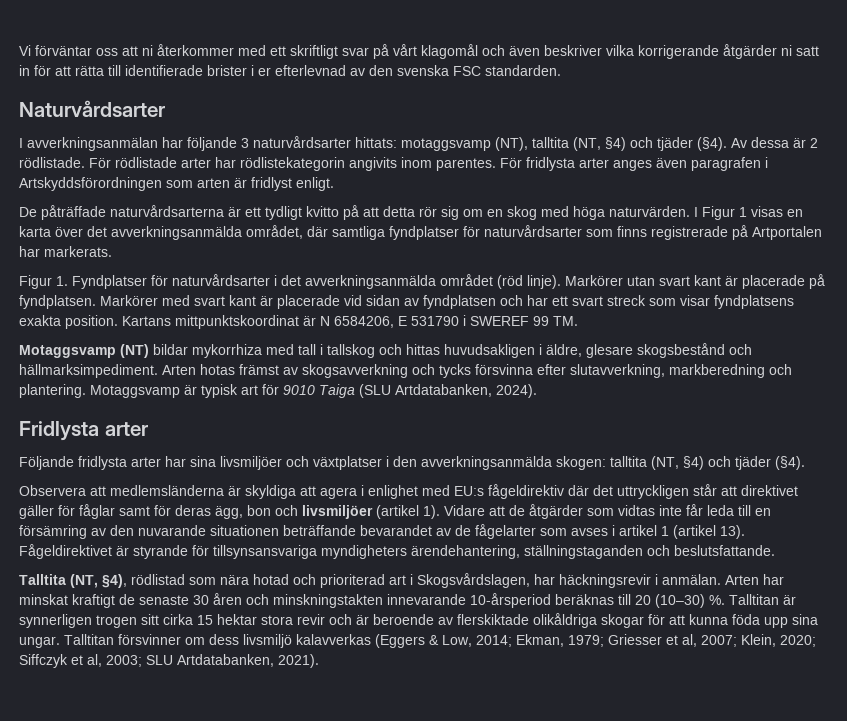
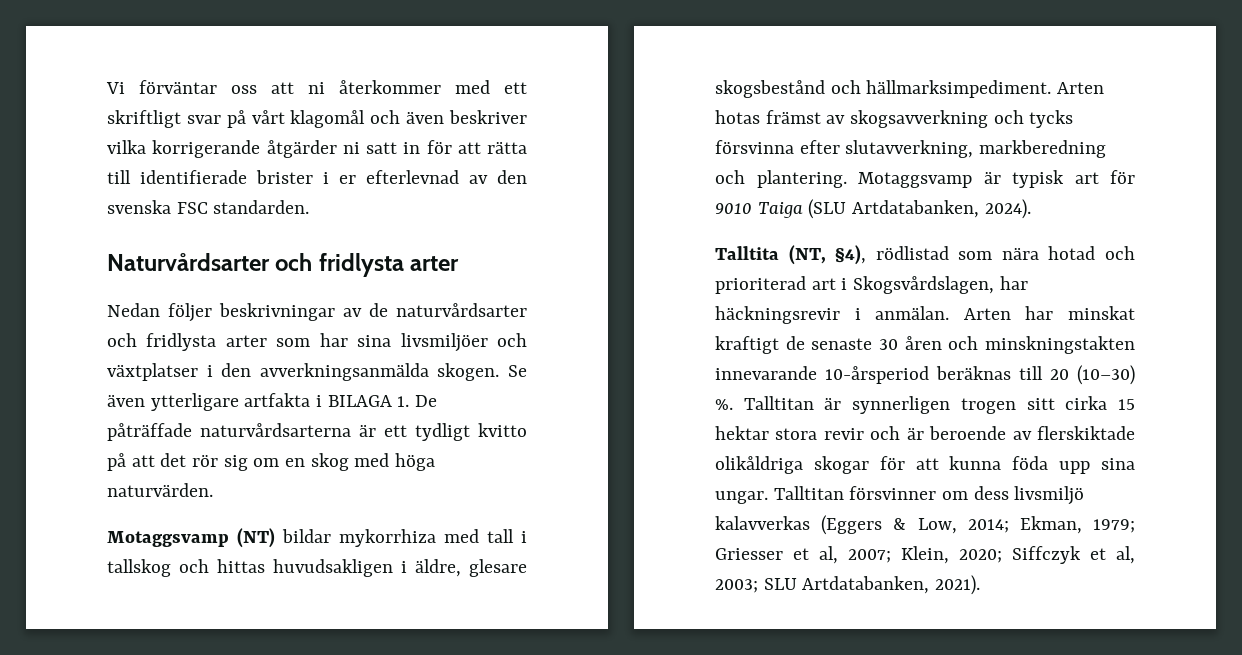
- Naturvårdsarter
- I avverkningsanmälan har följande 3 naturvårdsarter hittats: motaggsvamp (NT), talltita (NT, §4) och tjäder (§4). Av dessa är 2 rödlistade. För rödlistade arter har rödlistekategorin angivits inom parentes. För fridlysta arter anges även paragrafen i Artskyddsförordningen som arten är fridlyst enligt.
- De påträffade naturvårdsarterna är ett tydligt kvitto på att detta rör sig om en skog med höga naturvärden. I Figur 1 visas en karta över det avverkningsanmälda området, där samtliga fyndplatser för naturvårdsarter som finns registrerade på Artportalen har markerats.
- Figur 1. Fyndplatser för naturvårdsarter i det avverkningsanmälda området (röd linje). Markörer utan svart kant är placerade på fyndplatsen. Markörer med svart kant är placerade vid sidan av fyndplatsen och har ett svart streck som visar fyndplatsens exakta position. Kartans mittpunktskoordinat är N 6584206, E 531790 i SWEREF 99 TM.
+ Naturvårdsarter och fridlysta arter
+ Nedan följer beskrivningar av de naturvårdsarter och fridlysta arter som har sina livsmiljöer och växtplatser i den avverkningsanmälda skogen. Se även ytterligare artfakta i BILAGA 1. De påträffade naturvårdsarterna är ett tydligt kvitto på att det rör sig om en skog med höga naturvärden.
- Fridlysta arter
- Följande fridlysta arter har sina livsmiljöer och växtplatser i den avverkningsanmälda skogen: talltita (NT, §4) och tjäder (§4).
- Observera att medlemsländerna är skyldiga att agera i enlighet med EU:s fågeldirektiv där det uttryckligen står att direktivet gäller för fåglar samt för deras ägg, bon och livsmiljöer (artikel 1). Vidare att de åtgärder som vidtas inte får leda till en försämring av den nuvarande situationen beträffande bevarandet av de fågelarter som avses i artikel 1 (artikel 13). Fågeldirektivet är styrande för tillsynsansvariga myndigheters ärendehantering, ställningstaganden och beslutsfattande.

